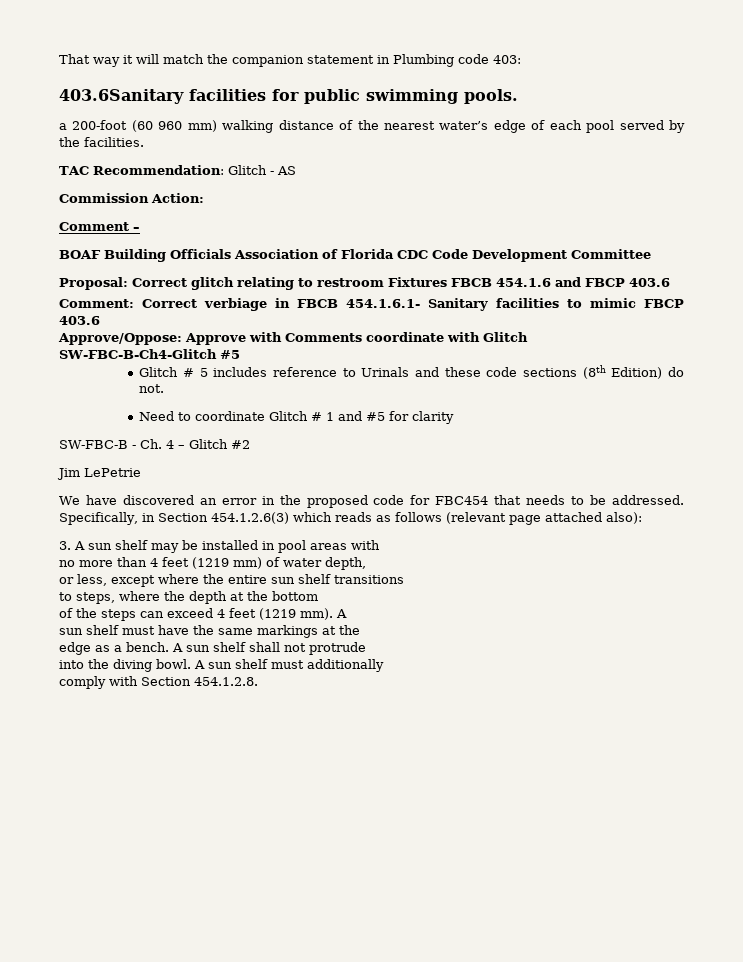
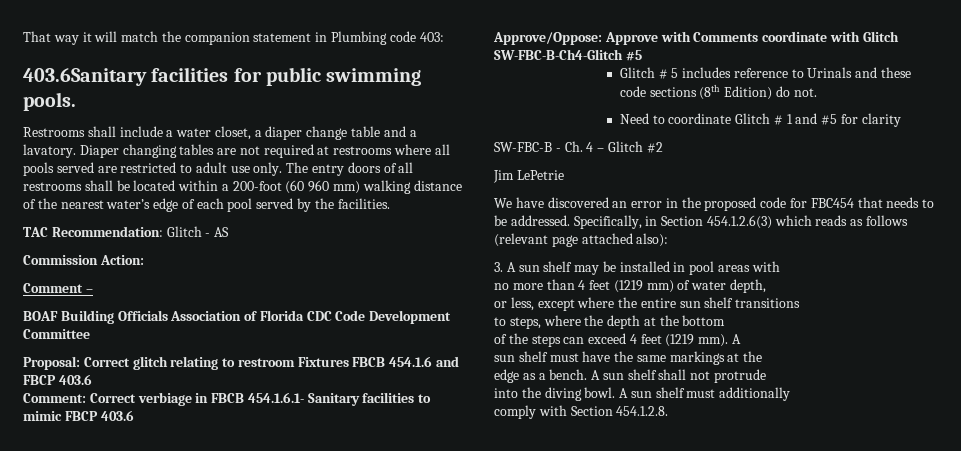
- a 200-foot (60 960 mm) walking distance of the nearest water’s edge of each pool served by the facilities.
+ Restrooms shall include a water closet, a diaper change table and a lavatory. Diaper changing tables are not required at restrooms where all pools served are restricted to adult use only. The entry doors of all restrooms shall be located within a 200-foot (60 960 mm) walking distance of the nearest water’s edge of each pool served by the facilities.

